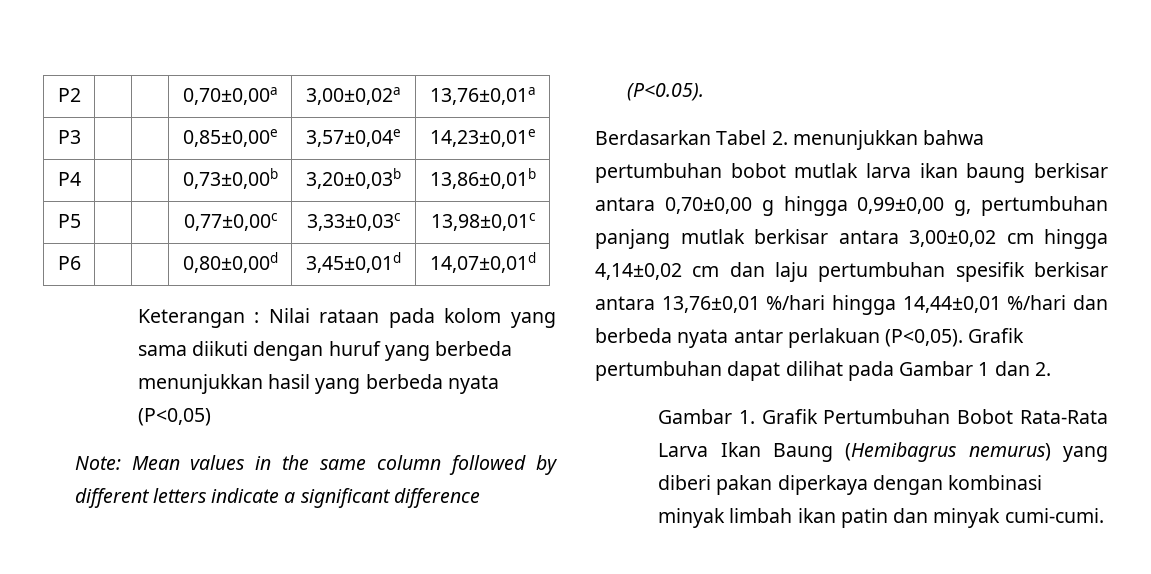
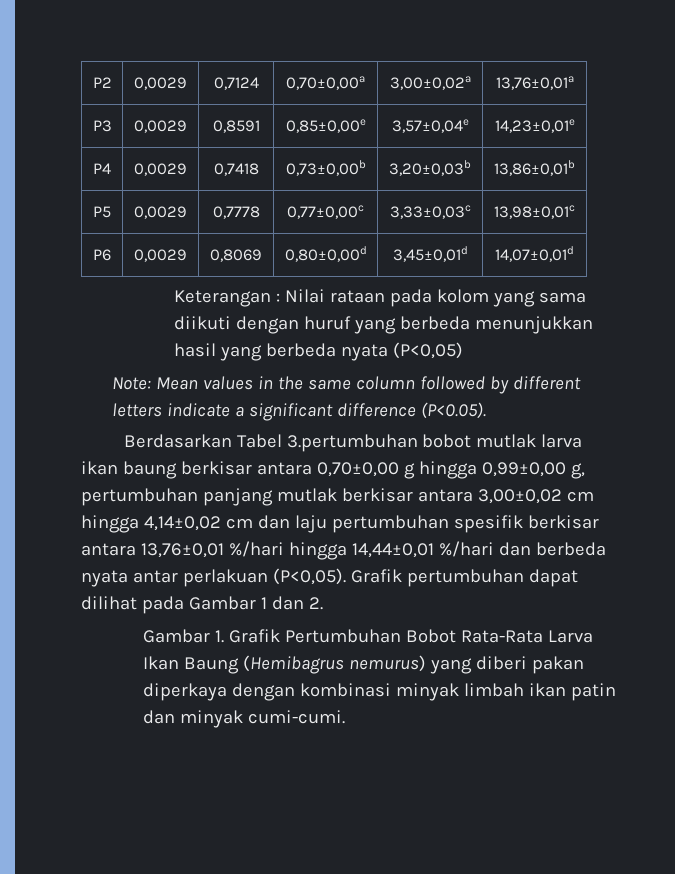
- P2 | | | 0,70±0,00a | 3,00±0,02a | 13,76±0,01a
+ P2 | 0,0029 | 0,7124 | 0,70±0,00a | 3,00±0,02a | 13,76±0,01a
- P3 | | | 0,85±0,00e | 3,57±0,04e | 14,23±0,01e
+ P3 | 0,0029 | 0,8591 | 0,85±0,00e | 3,57±0,04e | 14,23±0,01e
- P4 | | | 0,73±0,00b | 3,20±0,03b | 13,86±0,01b
+ P4 | 0,0029 | 0,7418 | 0,73±0,00b | 3,20±0,03b | 13,86±0,01b
- P5 | | | 0,77±0,00c | 3,33±0,03c | 13,98±0,01c
+ P5 | 0,0029 | 0,7778 | 0,77±0,00c | 3,33±0,03c | 13,98±0,01c
- P6 | | | 0,80±0,00d | 3,45±0,01d | 14,07±0,01d
+ P6 | 0,0029 | 0,8069 | 0,80±0,00d | 3,45±0,01d | 14,07±0,01d
- Berdasarkan Tabel 2. menunjukkan bahwa pertumbuhan bobot mutlak larva ikan baung berkisar antara 0,70±0,00 g hingga 0,99±0,00 g, pertumbuhan panjang mutlak berkisar antara 3,00±0,02 cm hingga 4,14±0,02 cm dan laju pertumbuhan spesifik berkisar antara 13,76±0,01 %/hari hingga 14,44±0,01 %/hari dan berbeda nyata antar perlakuan (P<0,05).
+ Berdasarkan Tabel 3.pertumbuhan bobot mutlak larva ikan baung berkisar antara 0,70±0,00 g hingga 0,99±0,00 g, pertumbuhan panjang mutlak berkisar antara 3,00±0,02 cm hingga 4,14±0,02 cm dan laju pertumbuhan spesifik berkisar antara 13,76±0,01 %/hari hingga 14,44±0,01 %/hari dan berbeda nyata antar perlakuan (P<0,05).

